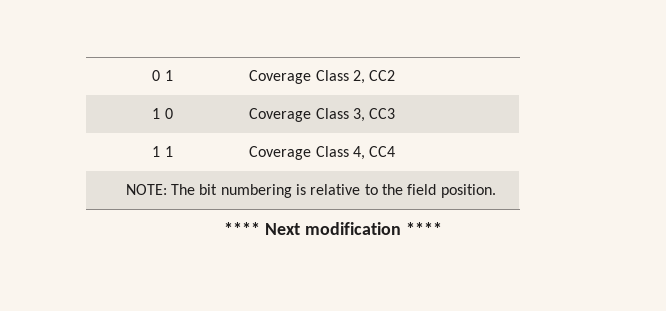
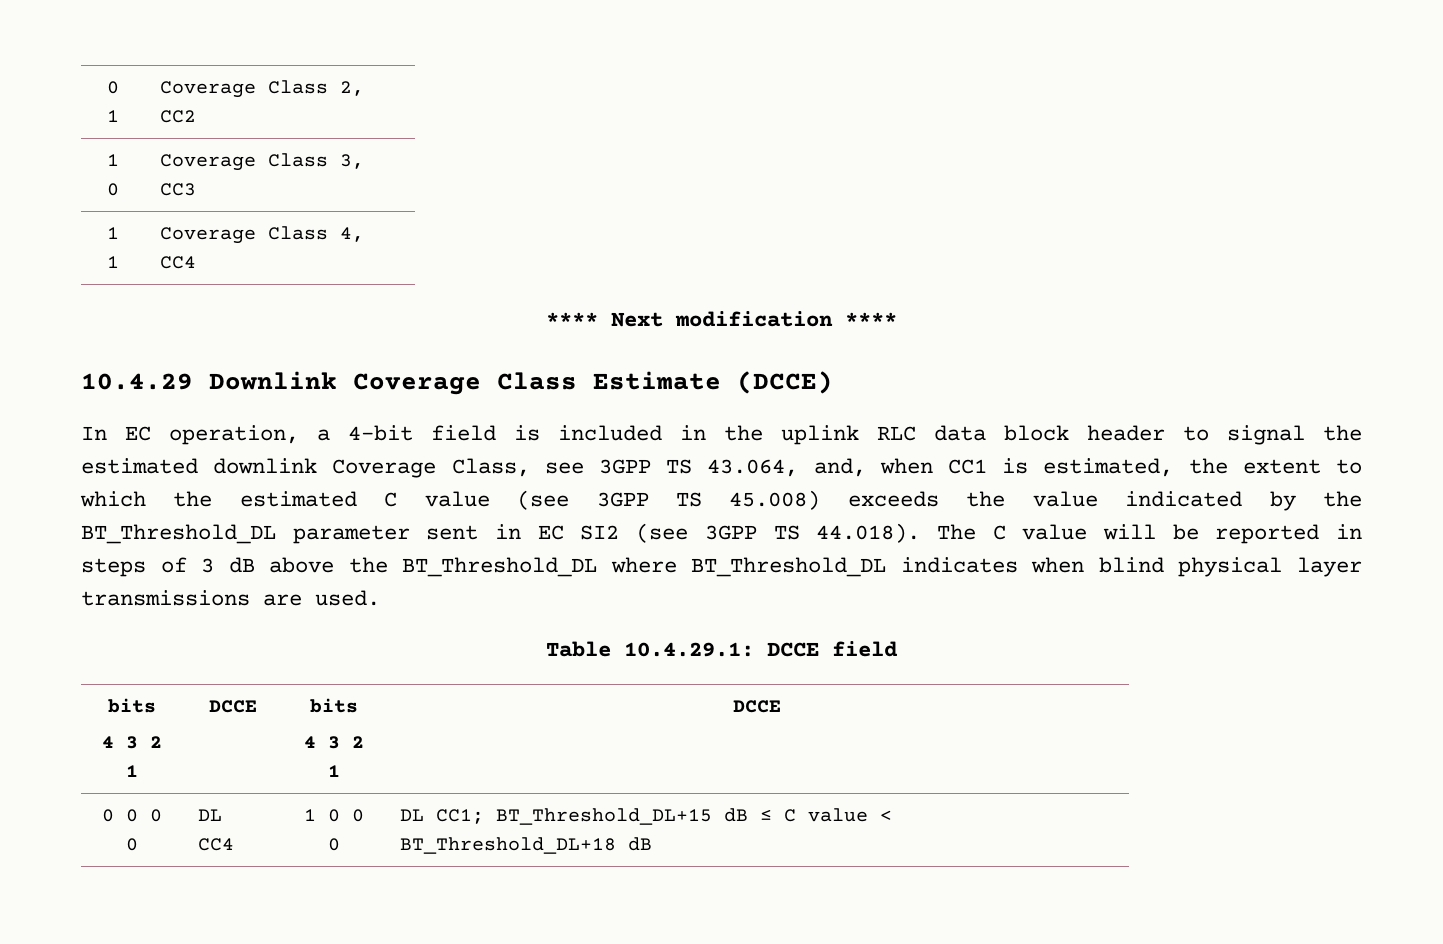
- NOTE: The bit numbering is relative to the field position.
  **** Next modification ****
+ 10.4.29 Downlink Coverage Class Estimate (DCCE)
+ In EC operation, a 4-bit field is included in the uplink RLC data block header to signal the estimated downlink Coverage Class, see 3GPP TS 43.064, and, when CC1 is estimated, the extent to which the estimated C value (see 3GPP TS 45.008) exceeds the value indicated by the BT_Threshold_DL parameter sent in EC SI2 (see 3GPP TS 44.018). The C value will be reported in steps of 3 dB above the BT_Threshold_DL where BT_Threshold_DL indicates when blind physical layer transmissions are used.
+ Table 10.4.29.1: DCCE field
+ bits
+ 4 3 2 1 | DCCE | bits
+ 4 3 2 1 | DCCE
+ 0 0 0 0 | DL CC4 | 1 0 0 0 | DL CC1; BT_Threshold_DL+15 dB ≤ C value < BT_Threshold_DL+18 dB

